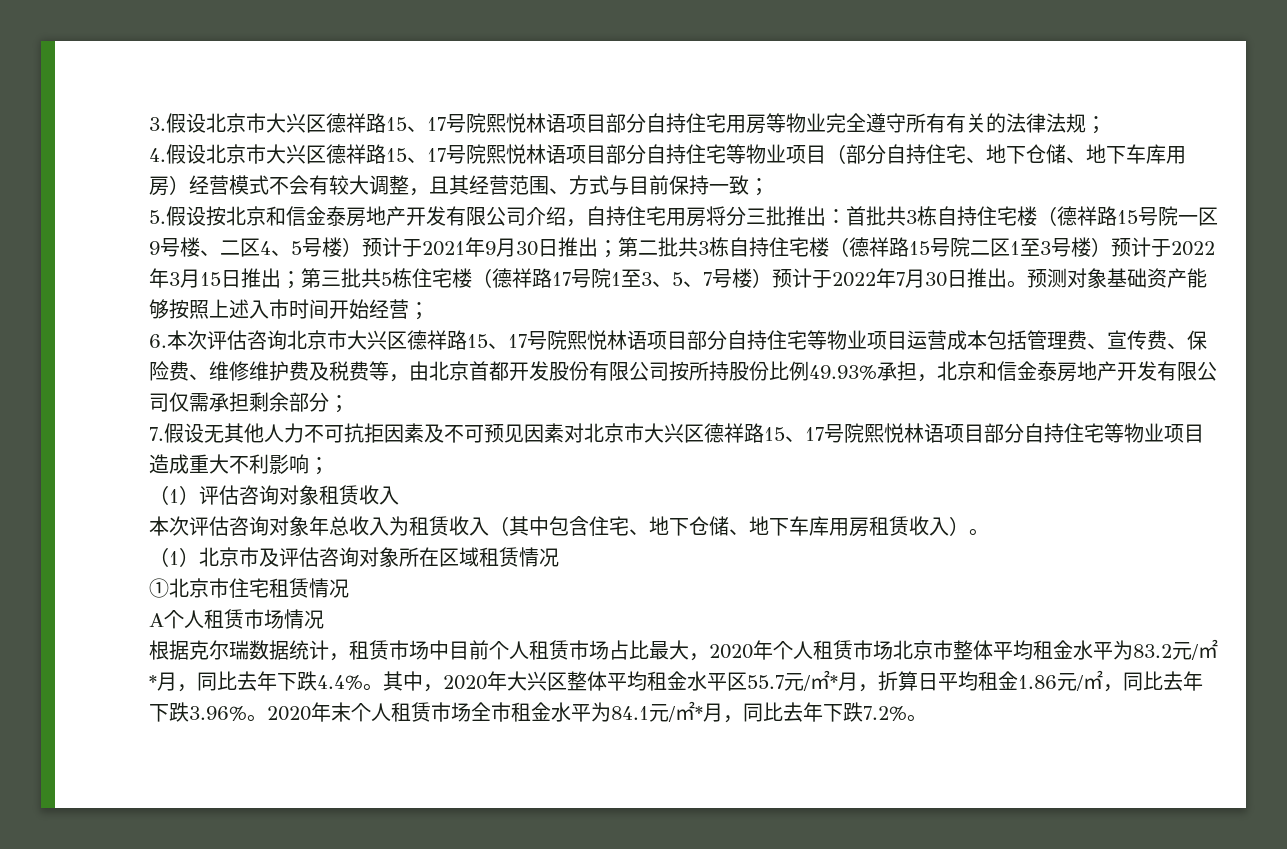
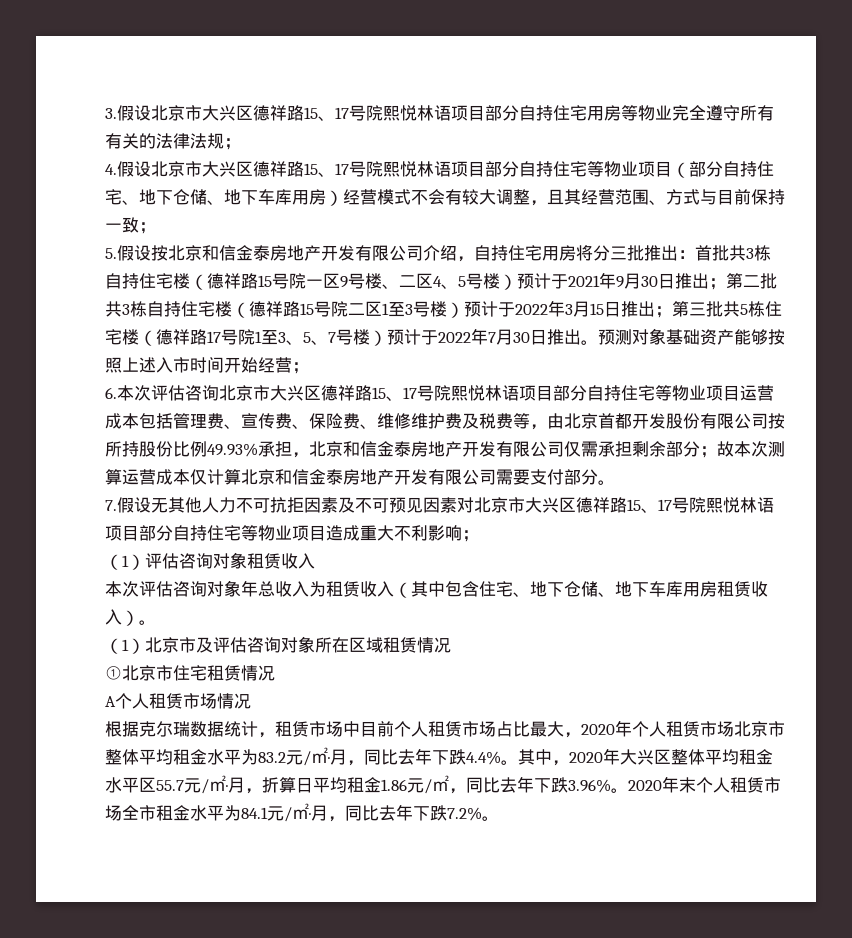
- 6.本次评估咨询北京市大兴区德祥路15、17号院熙悦林语项目部分自持住宅等物业项目运营成本包括管理费、宣传费、保险费、维修维护费及税费等，由北京首都开发股份有限公司按所持股份比例49.93%承担，北京和信金泰房地产开发有限公司仅需承担剩余部分；
+ 6.本次评估咨询北京市大兴区德祥路15、17号院熙悦林语项目部分自持住宅等物业项目运营成本包括管理费、宣传费、保险费、维修维护费及税费等，由北京首都开发股份有限公司按所持股份比例49.93%承担，北京和信金泰房地产开发有限公司仅需承担剩余部分；故本次测算运营成本仅计算北京和信金泰房地产开发有限公司需要支付部分。
- 根据克尔瑞数据统计，租赁市场中目前个人租赁市场占比最大，2020年个人租赁市场北京市整体平均租金水平为83.2元/㎡*月，同比去年下跌4.4%。
+ 根据克尔瑞数据统计，租赁市场中目前个人租赁市场占比最大，2020年个人租赁市场北京市整体平均租金水平为83.2元/㎡·月，同比去年下跌4.4%。
- 其中，2020年大兴区整体平均租金水平区55.7元/㎡*月，折算日平均租金1.86元/㎡，同比去年下跌3.96%。
+ 其中，2020年大兴区整体平均租金水平区55.7元/㎡·月，折算日平均租金1.86元/㎡，同比去年下跌3.96%。
- 2020年末个人租赁市场全市租金水平为84.1元/㎡*月，同比去年下跌7.2%。
+ 2020年末个人租赁市场全市租金水平为84.1元/㎡·月，同比去年下跌7.2%。

